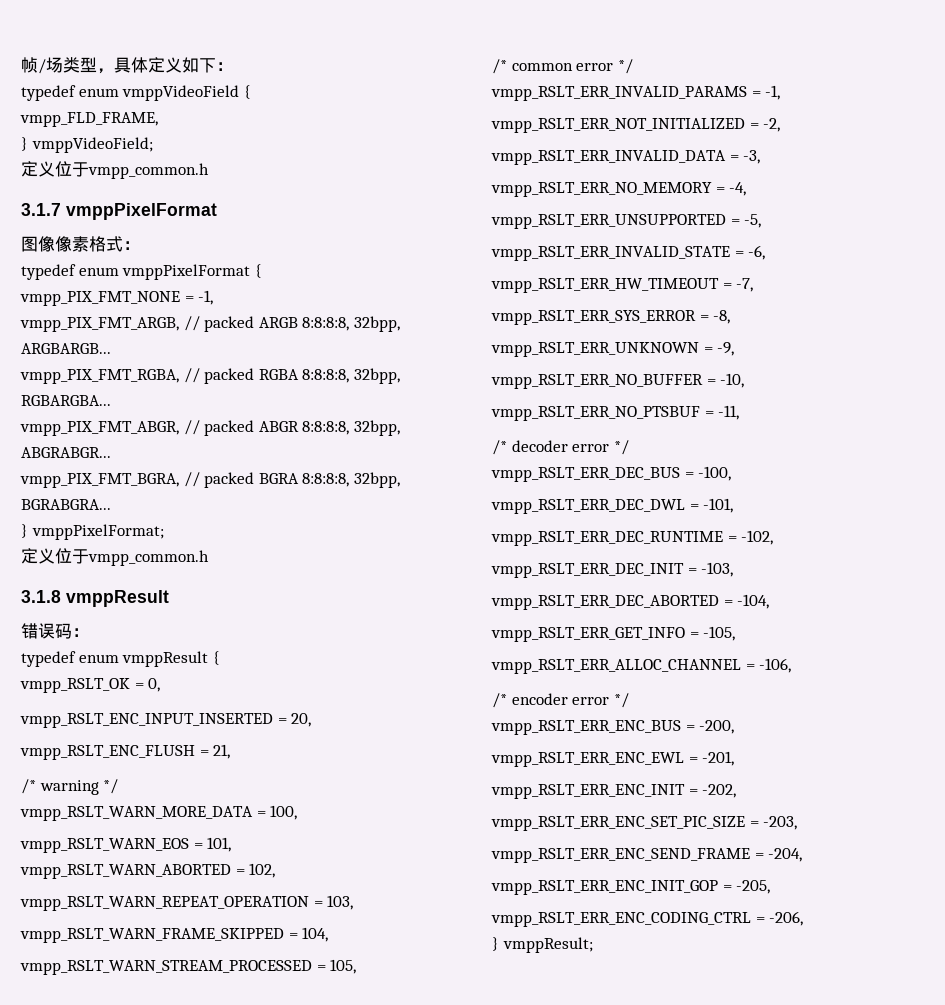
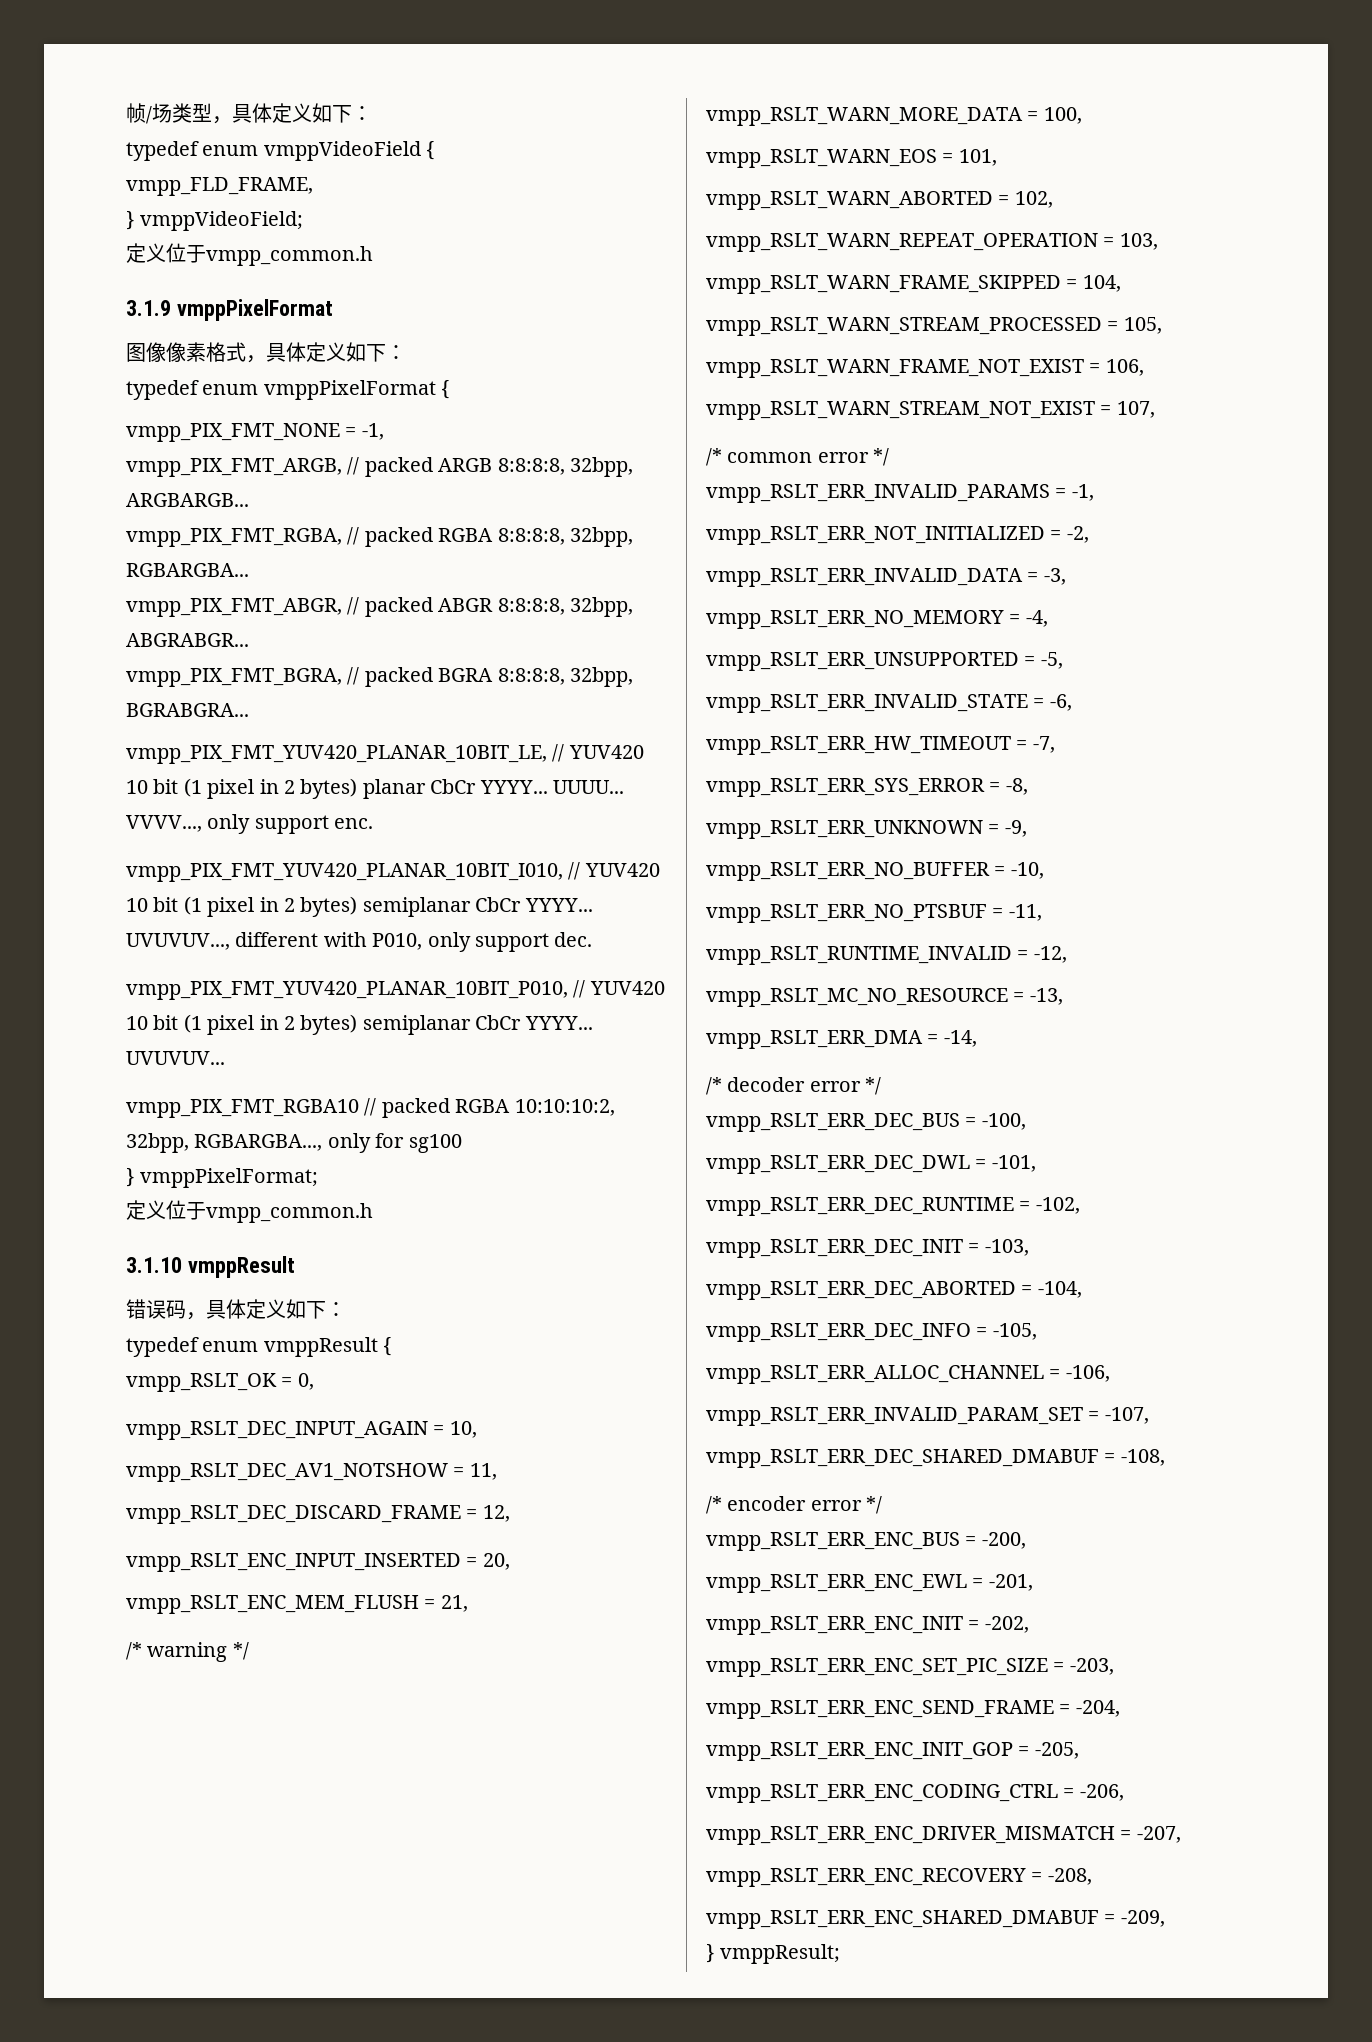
- 3.1.7 vmppPixelFormat
+ 3.1.9 vmppPixelFormat
- 图像像素格式：
+ 图像像素格式，具体定义如下：
+ vmpp_PIX_FMT_YUV420_PLANAR_10BIT_LE, // YUV420 10 bit (1 pixel in 2 bytes) planar CbCr YYYY... UUUU... VVVV..., only support enc.
+ vmpp_PIX_FMT_YUV420_PLANAR_10BIT_I010, // YUV420 10 bit (1 pixel in 2 bytes) semiplanar CbCr YYYY... UVUVUV..., different with P010, only support dec.
+ vmpp_PIX_FMT_YUV420_PLANAR_10BIT_P010, // YUV420 10 bit (1 pixel in 2 bytes) semiplanar CbCr YYYY... UVUVUV...
+ vmpp_PIX_FMT_RGBA10 // packed RGBA 10:10:10:2, 32bpp, RGBARGBA..., only for sg100
- 3.1.8 vmppResult
+ 3.1.10 vmppResult
- 错误码：
+ 错误码，具体定义如下：
+ vmpp_RSLT_DEC_INPUT_AGAIN = 10,
+ vmpp_RSLT_DEC_AV1_NOTSHOW = 11,
+ vmpp_RSLT_DEC_DISCARD_FRAME = 12,
- vmpp_RSLT_ENC_FLUSH = 21,
+ vmpp_RSLT_ENC_MEM_FLUSH = 21,
+ vmpp_RSLT_WARN_FRAME_NOT_EXIST = 106,
+ vmpp_RSLT_WARN_STREAM_NOT_EXIST = 107,
+ vmpp_RSLT_RUNTIME_INVALID = -12,
+ vmpp_RSLT_MC_NO_RESOURCE = -13,
+ vmpp_RSLT_ERR_DMA = -14,
- vmpp_RSLT_ERR_GET_INFO = -105,
+ vmpp_RSLT_ERR_DEC_INFO = -105,
+ vmpp_RSLT_ERR_INVALID_PARAM_SET = -107,
+ vmpp_RSLT_ERR_DEC_SHARED_DMABUF = -108,
+ vmpp_RSLT_ERR_ENC_DRIVER_MISMATCH = -207,
+ vmpp_RSLT_ERR_ENC_RECOVERY = -208,
+ vmpp_RSLT_ERR_ENC_SHARED_DMABUF = -209,

